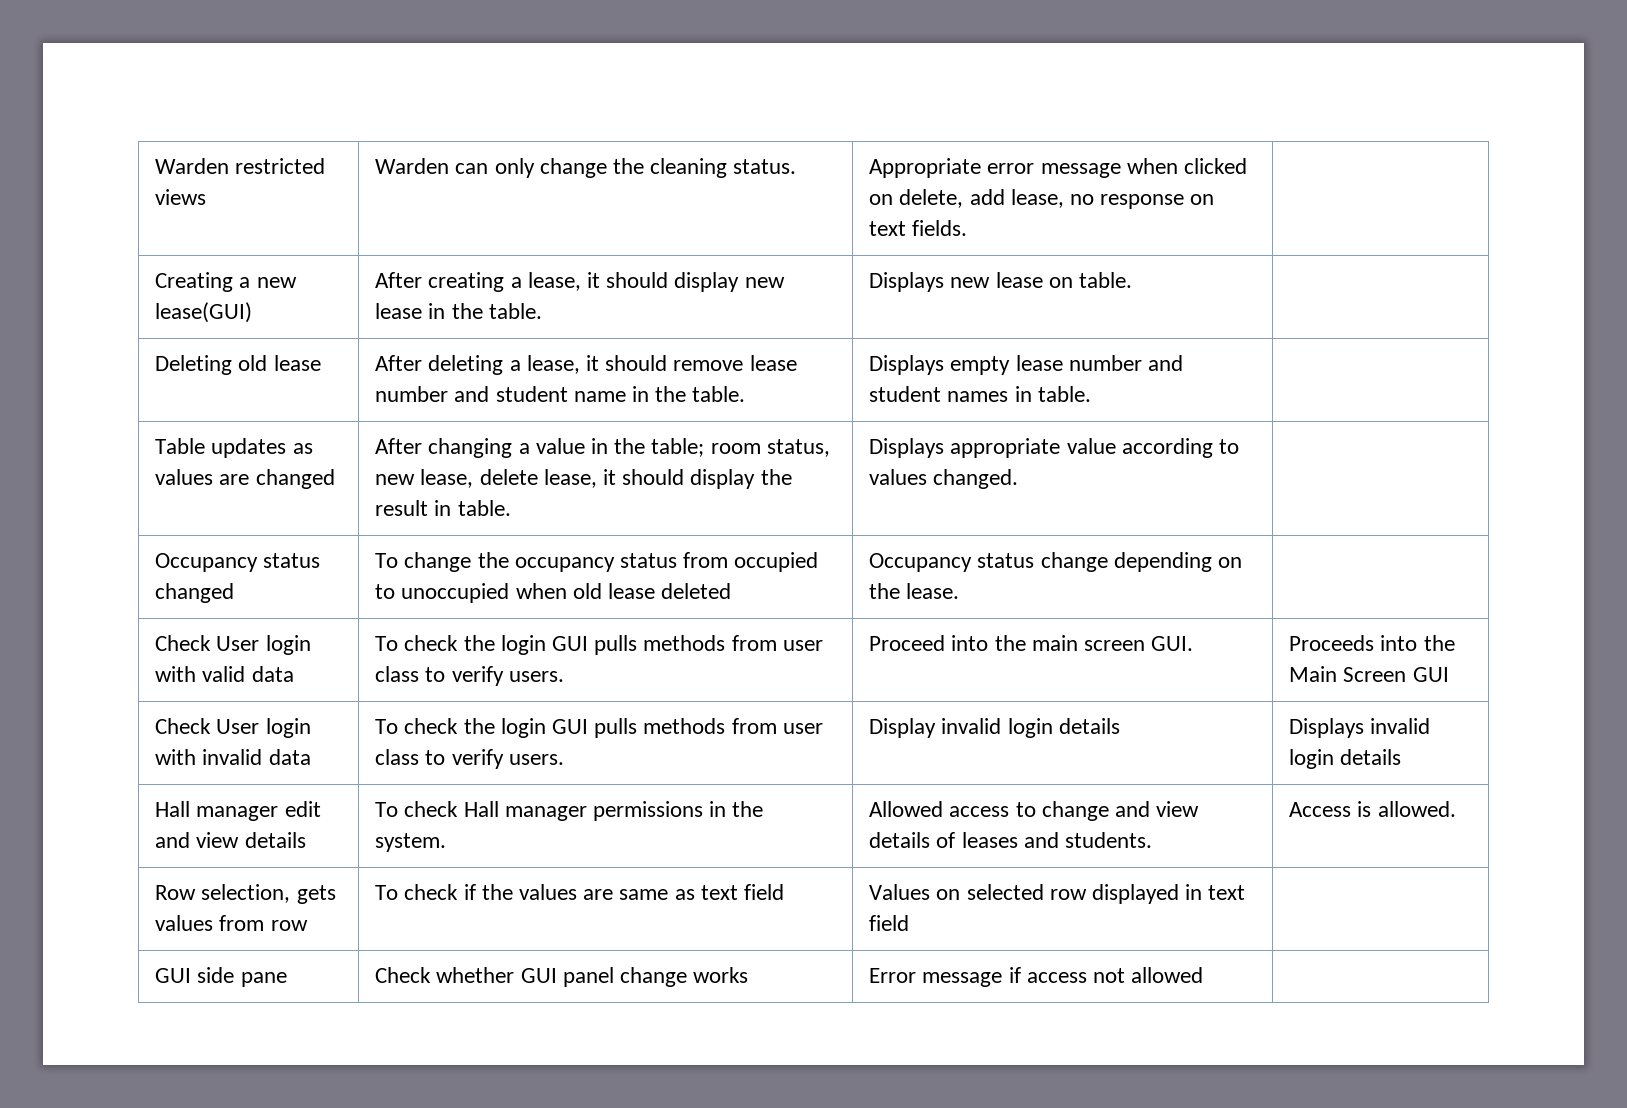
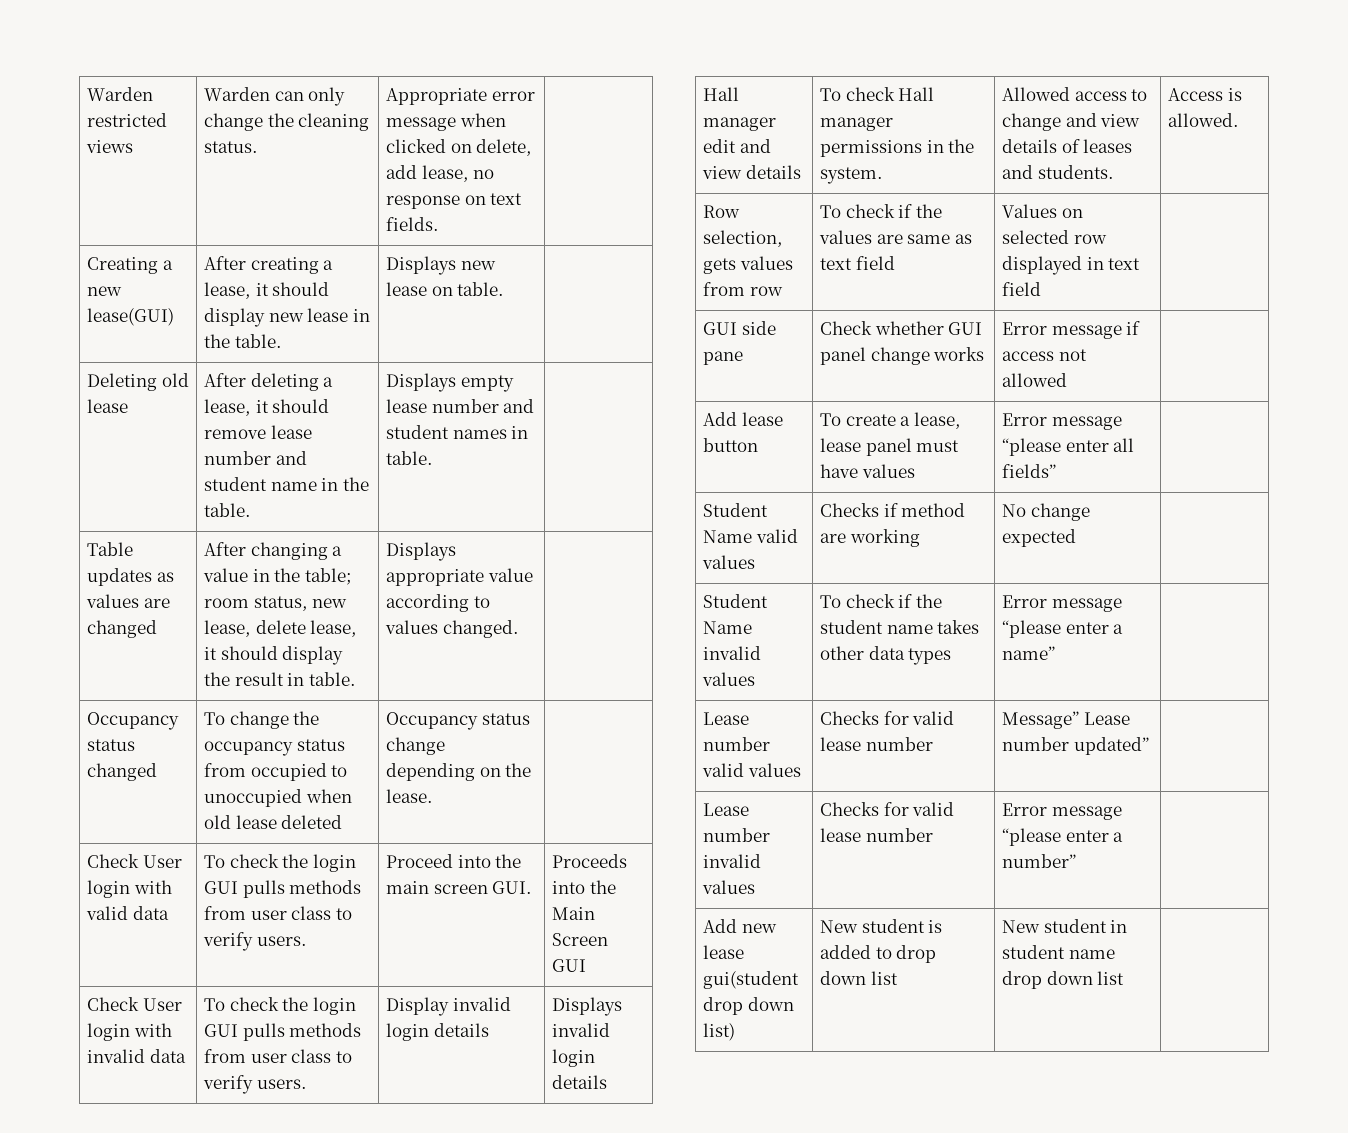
+ Add lease button | To create a lease, lease panel must have values | Error message “please enter all fields” |
+ Student Name valid values | Checks if method are working | No change expected |
+ Student Name invalid values | To check if the student name takes other data types | Error message “please enter a name” |
+ Lease number valid values | Checks for valid lease number | Message” Lease number updated” |
+ Lease number invalid values | Checks for valid lease number | Error message “please enter a number” |
+ Add new lease gui(student drop down list) | New student is added to drop down list | New student in student name drop down list |

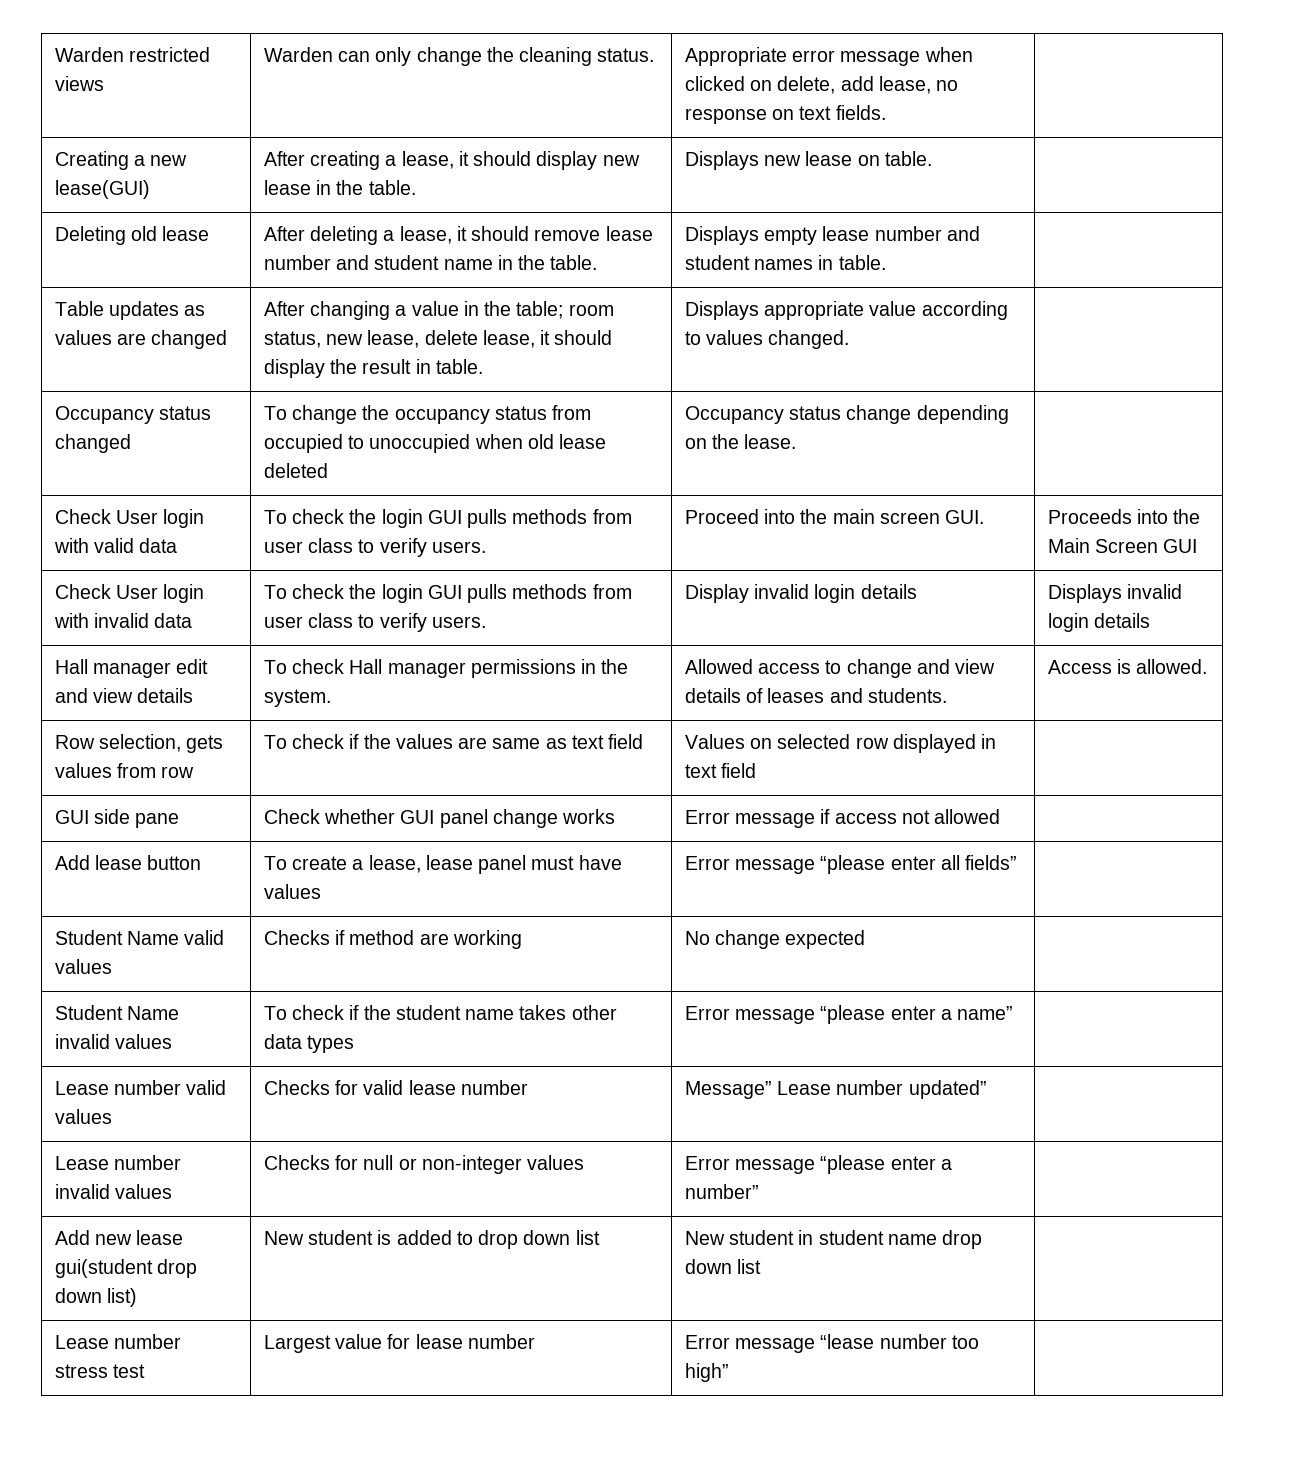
- Lease number invalid values | Checks for valid lease number | Error message “please enter a number” |
+ Lease number invalid values | Checks for null or non-integer values | Error message “please enter a number” |
+ Lease number stress test | Largest value for lease number | Error message “lease number too high” |

